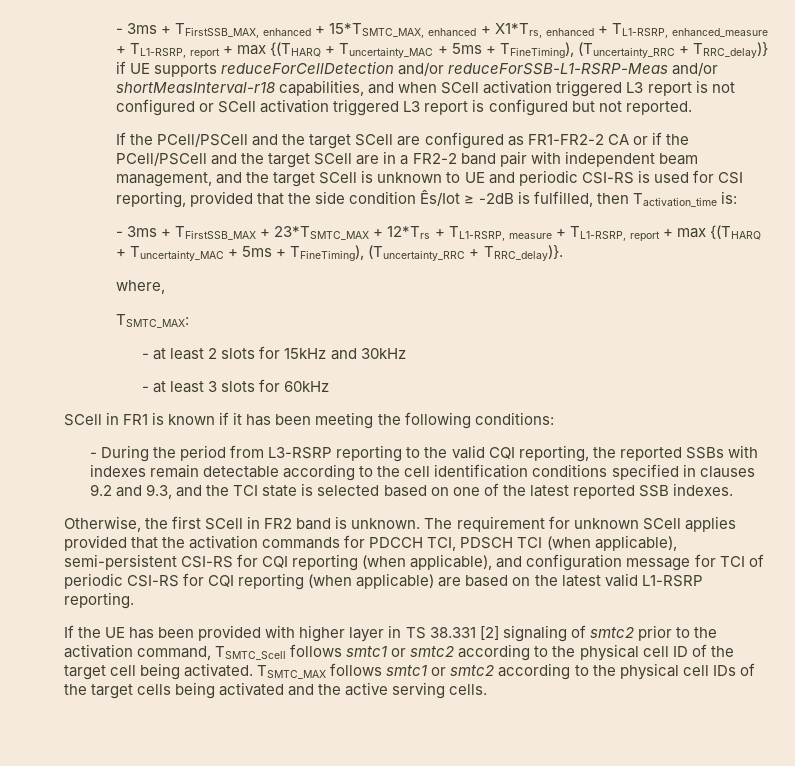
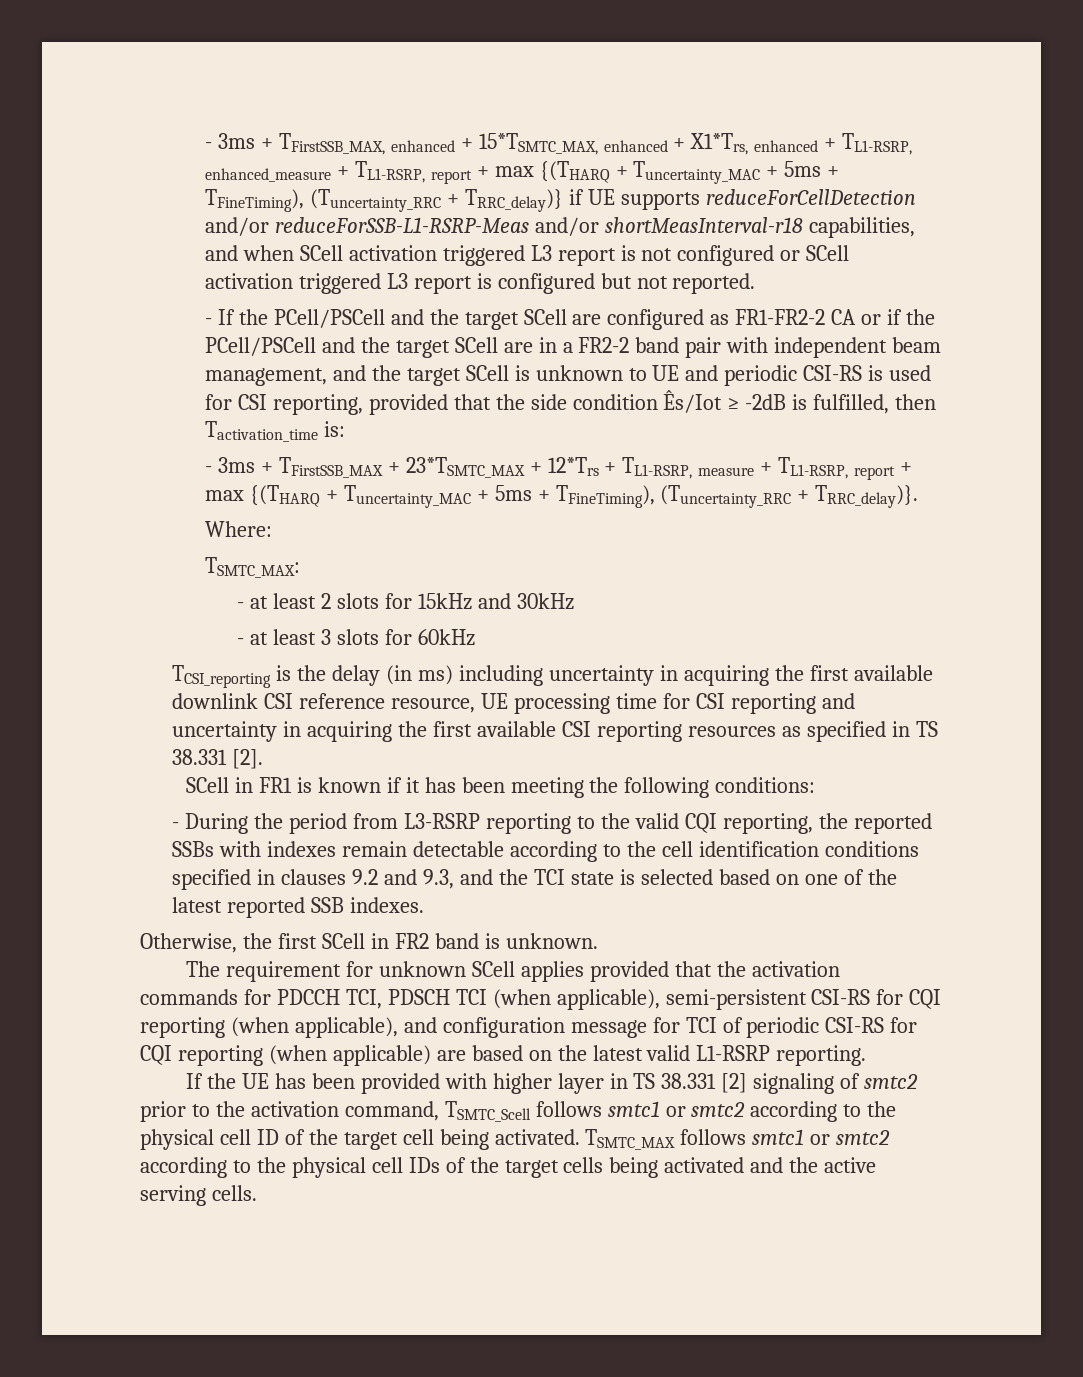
- If the PCell/PSCell and the target SCell are configured as FR1-FR2-2 CA or if the PCell/PSCell and the target SCell are in a FR2-2 band pair with independent beam management, and the target SCell is unknown to UE and periodic CSI-RS is used for CSI reporting, provided that the side condition Ês/Iot ≥ -2dB is fulfilled, then Tactivation_time is:
+ - If the PCell/PSCell and the target SCell are configured as FR1-FR2-2 CA or if the PCell/PSCell and the target SCell are in a FR2-2 band pair with independent beam management, and the target SCell is unknown to UE and periodic CSI-RS is used for CSI reporting, provided that the side condition Ês/Iot ≥ -2dB is fulfilled, then Tactivation_time is:
- where,
+ Where:
+ TCSI_reporting is the delay (in ms) including uncertainty in acquiring the first available downlink CSI reference resource, UE processing time for CSI reporting and uncertainty in acquiring the first available CSI reporting resources as specified in TS 38.331 [2].
- Otherwise, the first SCell in FR2 band is unknown. The requirement for unknown SCell applies provided that the activation commands for PDCCH TCI, PDSCH TCI (when applicable), semi-persistent CSI-RS for CQI reporting (when applicable), and configuration message for TCI of periodic CSI-RS for CQI reporting (when applicable) are based on the latest valid L1-RSRP reporting.
+ Otherwise, the first SCell in FR2 band is unknown.
+ The requirement for unknown SCell applies provided that the activation commands for PDCCH TCI, PDSCH TCI (when applicable), semi-persistent CSI-RS for CQI reporting (when applicable), and configuration message for TCI of periodic CSI-RS for CQI reporting (when applicable) are based on the latest valid L1-RSRP reporting.

